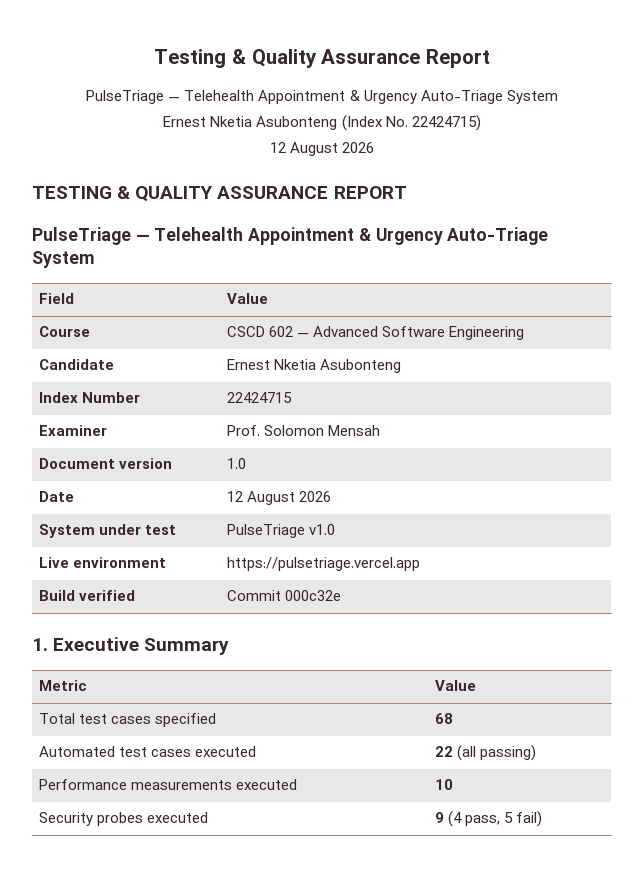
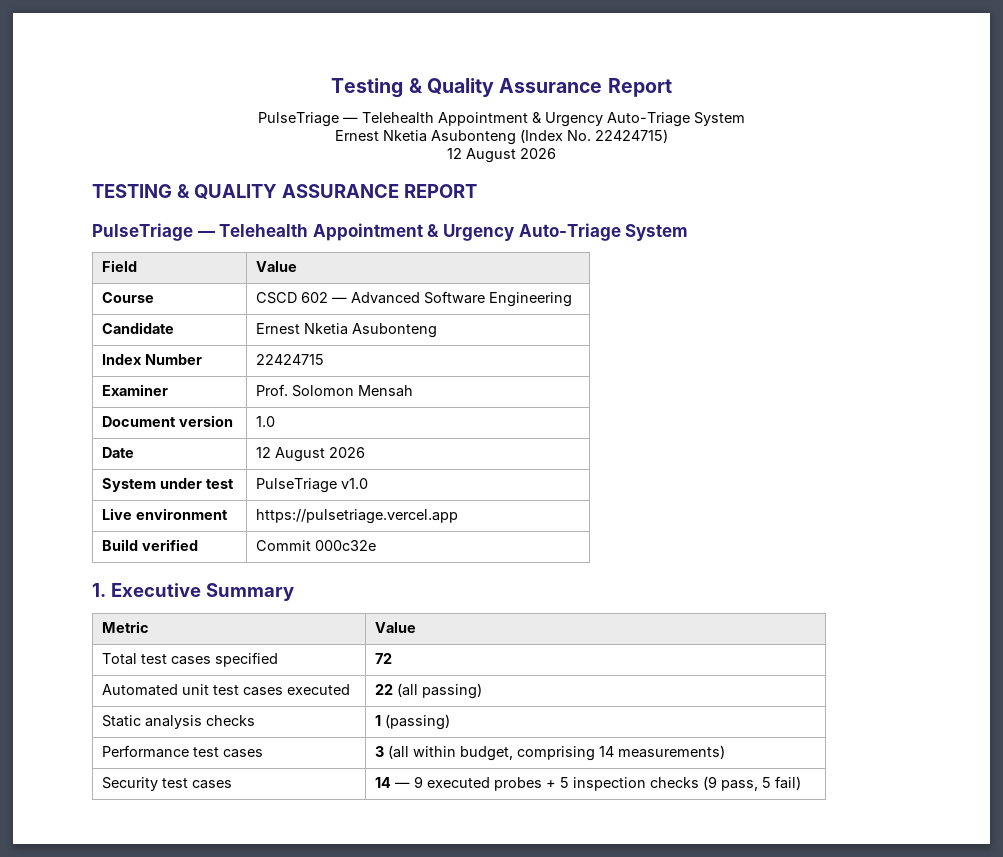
- Total test cases specified | 68
+ Total test cases specified | 72
- Automated test cases executed | 22 (all passing)
+ Automated unit test cases executed | 22 (all passing)
- Performance measurements executed | 10
- Security probes executed | 9 (4 pass, 5 fail)
+ Static analysis checks | 1 (passing)
+ Performance test cases | 3 (all within budget, comprising 14 measurements)
+ Security test cases | 14 — 9 executed probes + 5 inspection checks (9 pass, 5 fail)

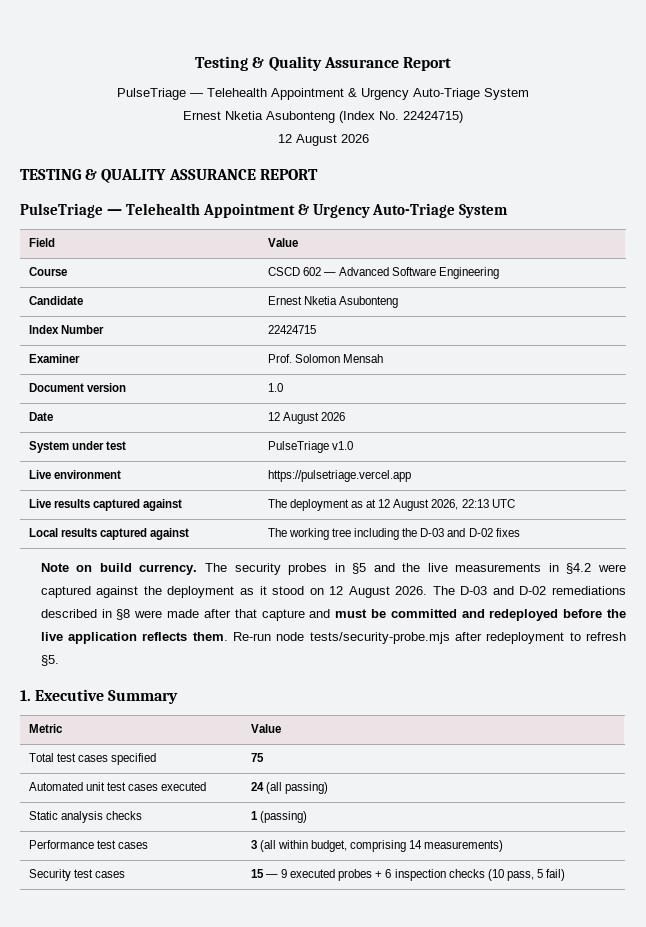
- Build verified | Commit 000c32e
+ Live results captured against | The deployment as at 12 August 2026, 22:13 UTC
+ Local results captured against | The working tree including the D-03 and D-02 fixes
+ Note on build currency. The security probes in §5 and the live measurements in §4.2 were captured against the deployment as it stood on 12 August 2026. The D-03 and D-02 remediations described in §8 were made after that capture and must be committed and redeployed before the live application reflects them. Re-run node tests/security-probe.mjs after redeployment to refresh §5.
- Total test cases specified | 72
+ Total test cases specified | 75
- Automated unit test cases executed | 22 (all passing)
+ Automated unit test cases executed | 24 (all passing)
- Security test cases | 14 — 9 executed probes + 5 inspection checks (9 pass, 5 fail)
+ Security test cases | 15 — 9 executed probes + 6 inspection checks (10 pass, 5 fail)

